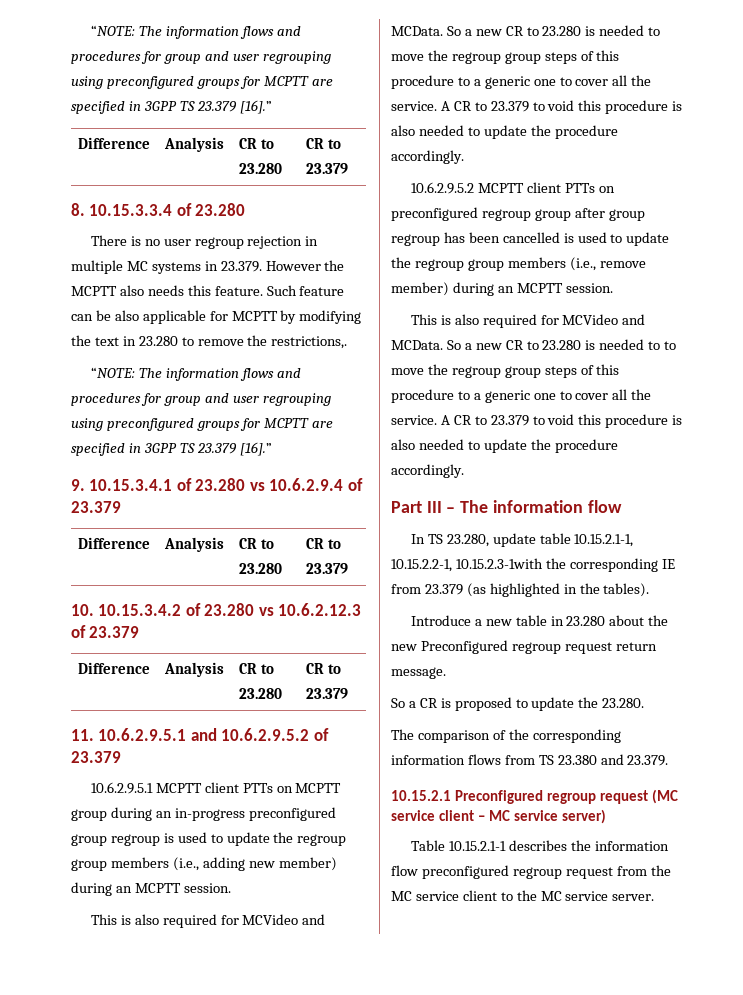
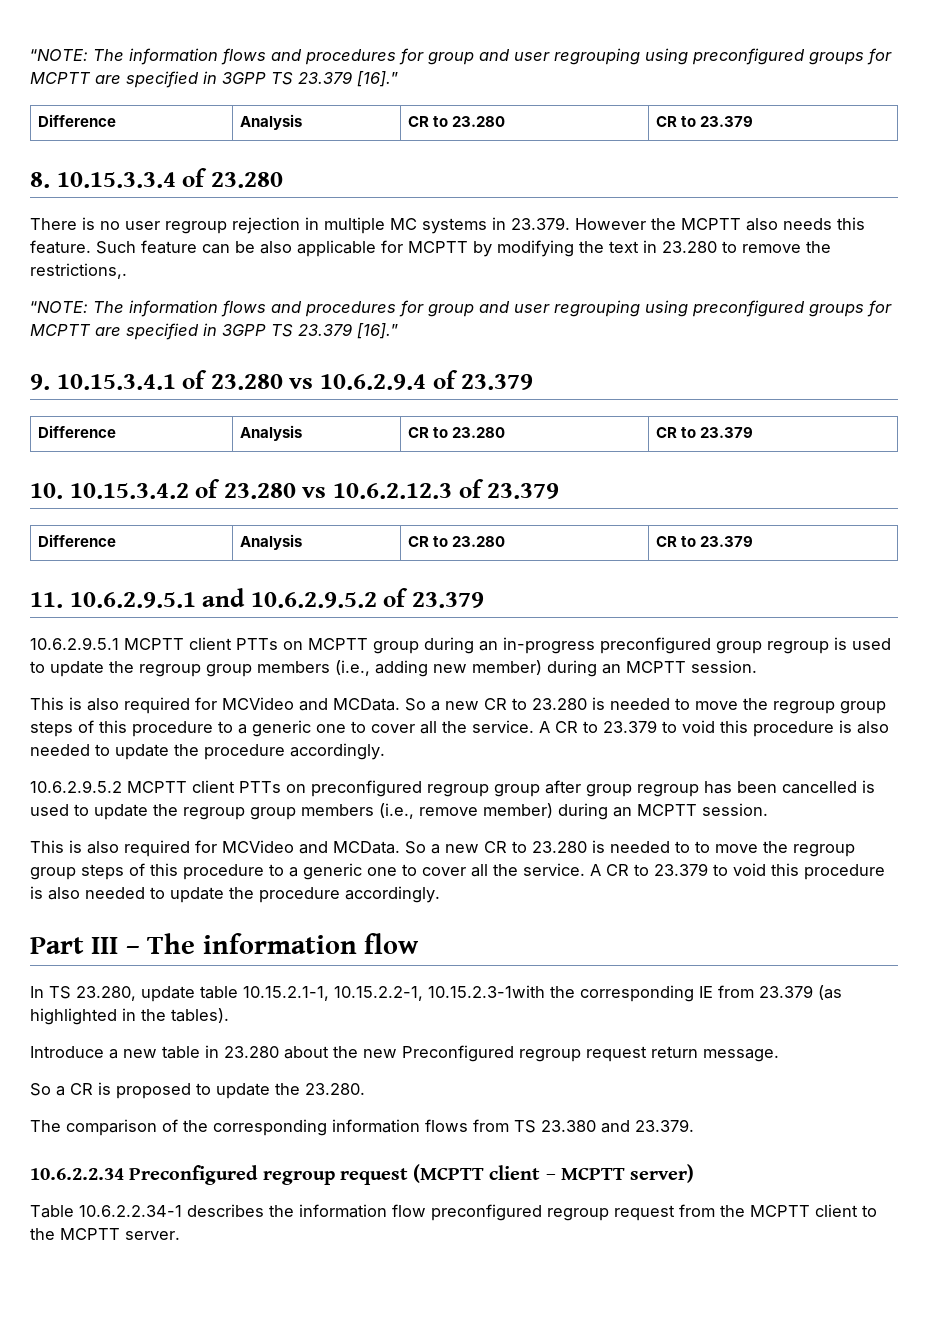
- 10.15.2.1 Preconfigured regroup request (MC service client – MC service server)
+ 10.6.2.2.34 Preconfigured regroup request (MCPTT client – MCPTT server)
- Table 10.15.2.1-1 describes the information flow preconfigured regroup request from the MC service client to the MC service server.
+ Table 10.6.2.2.34-1 describes the information flow preconfigured regroup request from the MCPTT client to the MCPTT server.

